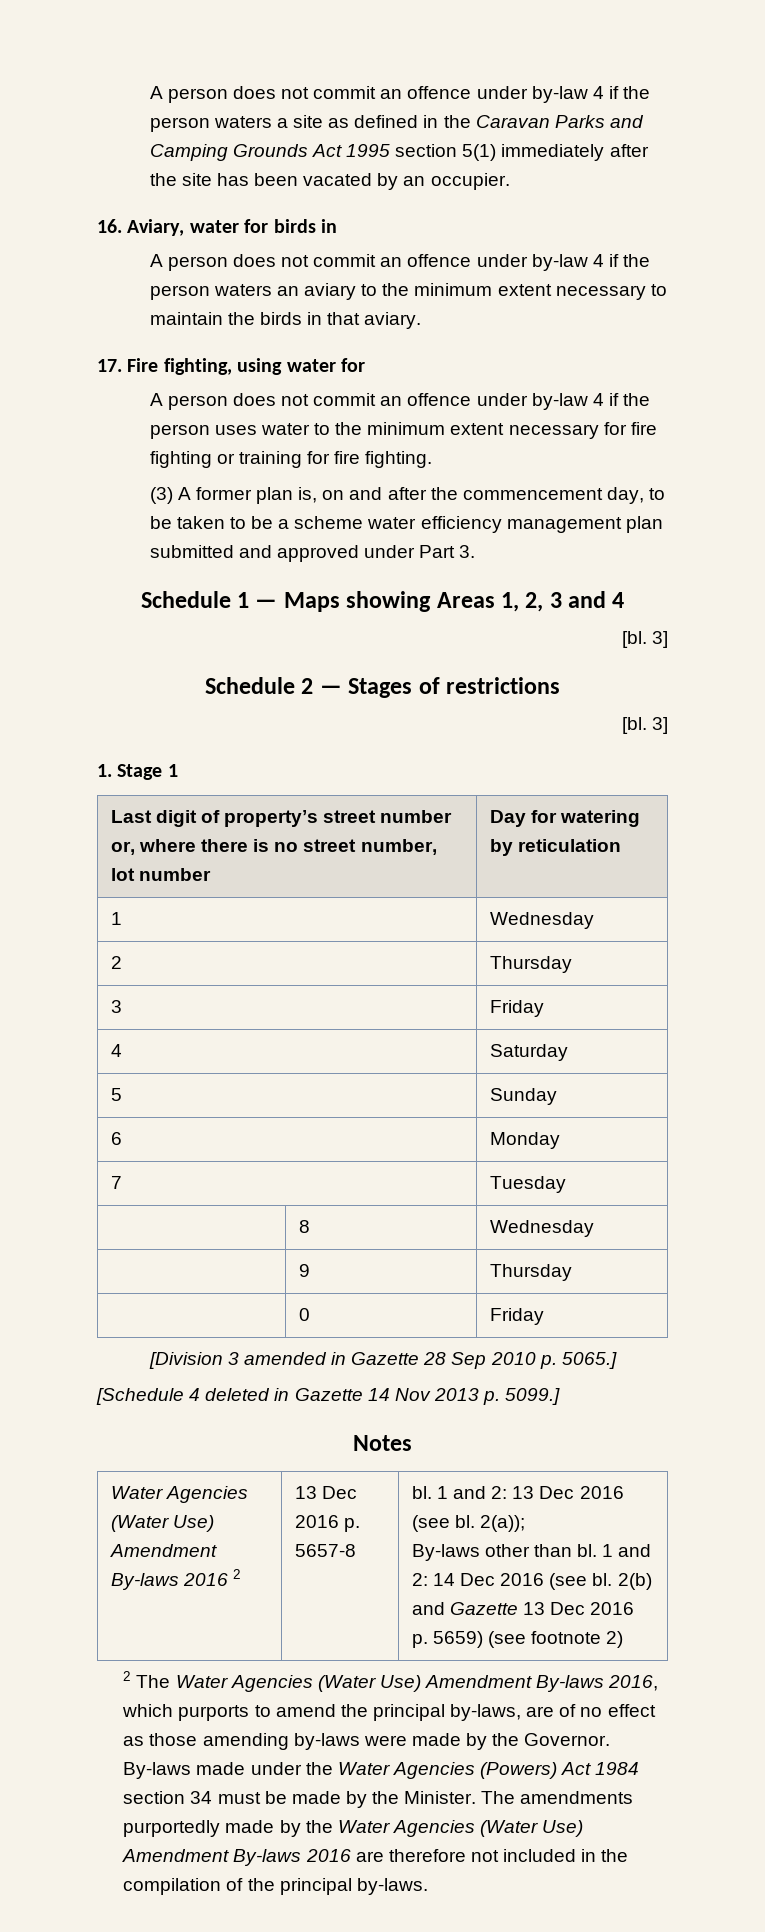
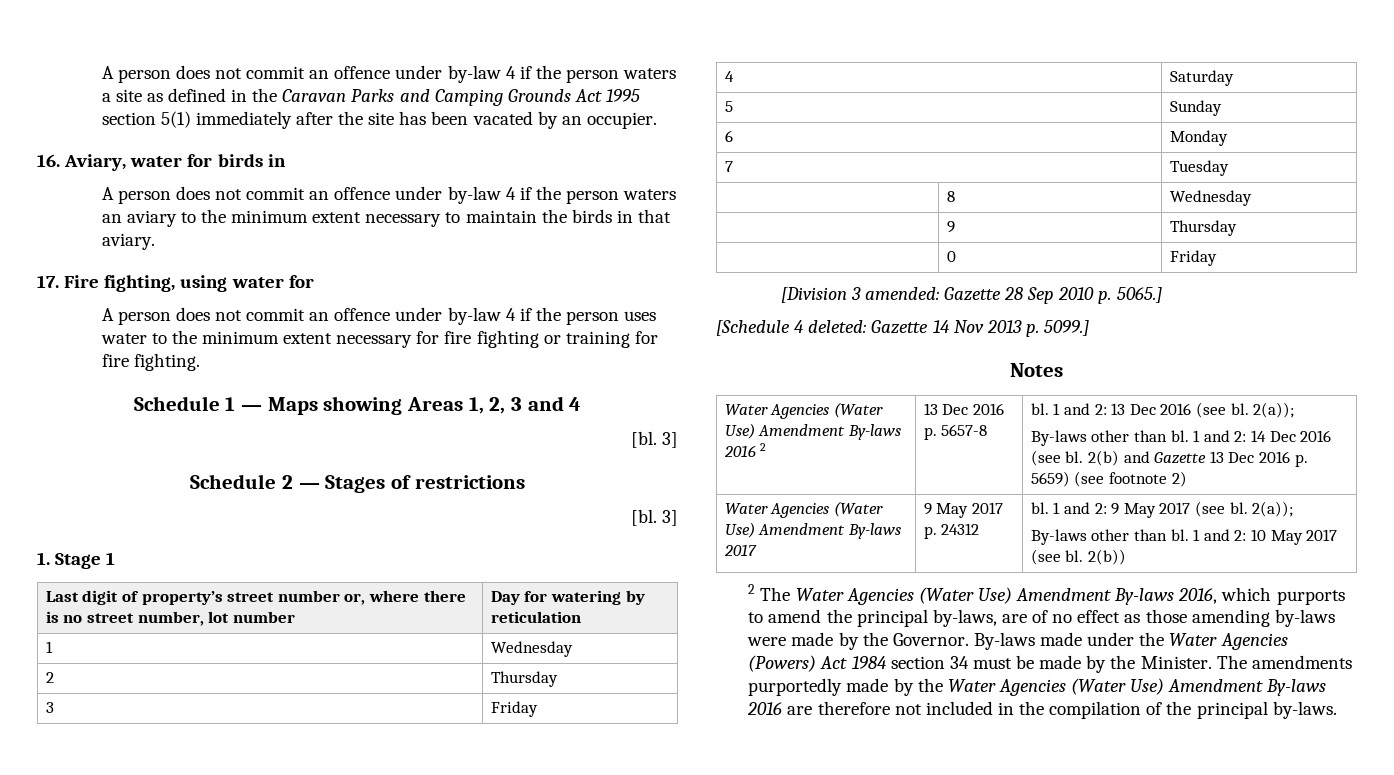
- (3) A former plan is, on and after the commencement day, to be taken to be a scheme water efficiency management plan submitted and approved under Part 3.
- [Division 3 amended in Gazette 28 Sep 2010 p. 5065.]
+ [Division 3 amended: Gazette 28 Sep 2010 p. 5065.]
- [Schedule 4 deleted in Gazette 14 Nov 2013 p. 5099.]
+ [Schedule 4 deleted: Gazette 14 Nov 2013 p. 5099.]
+ Water Agencies (Water Use) Amendment By-laws 2017 | 9 May 2017 p. 24312 | bl. 1 and 2: 9 May 2017 (see bl. 2(a));
+ By-laws other than bl. 1 and 2: 10 May 2017 (see bl. 2(b))

